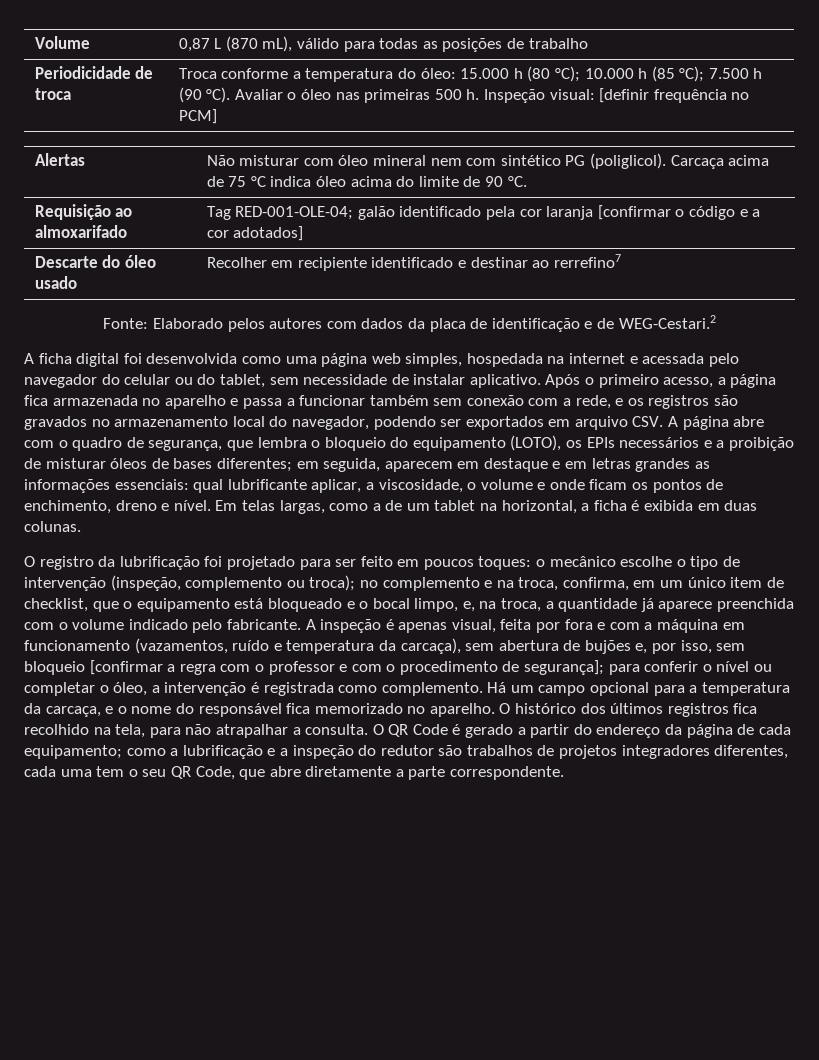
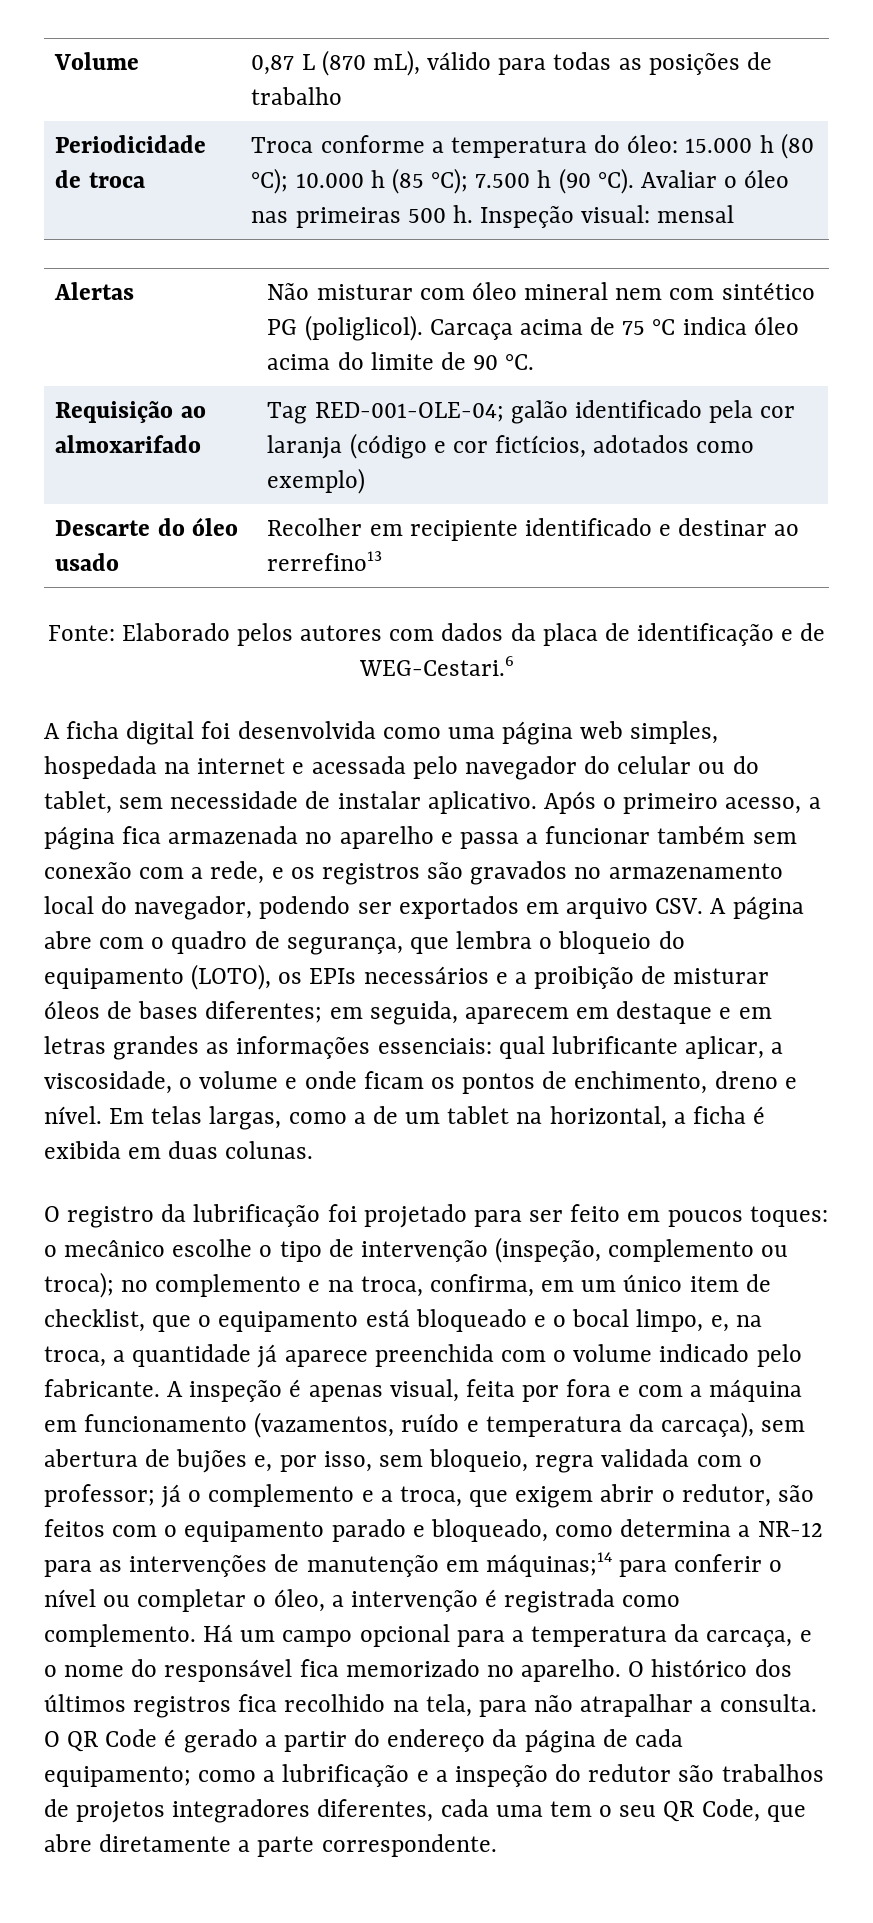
- Periodicidade de troca | Troca conforme a temperatura do óleo: 15.000 h (80 °C); 10.000 h (85 °C); 7.500 h (90 °C). Avaliar o óleo nas primeiras 500 h. Inspeção visual: [definir frequência no PCM]
+ Periodicidade de troca | Troca conforme a temperatura do óleo: 15.000 h (80 °C); 10.000 h (85 °C); 7.500 h (90 °C). Avaliar o óleo nas primeiras 500 h. Inspeção visual: mensal
- Requisição ao almoxarifado | Tag RED-001-OLE-04; galão identificado pela cor laranja [confirmar o código e a cor adotados]
+ Requisição ao almoxarifado | Tag RED-001-OLE-04; galão identificado pela cor laranja (código e cor fictícios, adotados como exemplo)
- Descarte do óleo usado | Recolher em recipiente identificado e destinar ao rerrefino7
+ Descarte do óleo usado | Recolher em recipiente identificado e destinar ao rerrefino13
- Fonte: Elaborado pelos autores com dados da placa de identificação e de WEG-Cestari.2
+ Fonte: Elaborado pelos autores com dados da placa de identificação e de WEG-Cestari.6
- A inspeção é apenas visual, feita por fora e com a máquina em funcionamento (vazamentos, ruído e temperatura da carcaça), sem abertura de bujões e, por isso, sem bloqueio [confirmar a regra com o professor e com o procedimento de segurança]; para conferir o nível ou completar o óleo, a intervenção é registrada como complemento.
+ A inspeção é apenas visual, feita por fora e com a máquina em funcionamento (vazamentos, ruído e temperatura da carcaça), sem abertura de bujões e, por isso, sem bloqueio, regra validada com o professor; já o complemento e a troca, que exigem abrir o redutor, são feitos com o equipamento parado e bloqueado, como determina a NR-12 para as intervenções de manutenção em máquinas;14 para conferir o nível ou completar o óleo, a intervenção é registrada como complemento.

